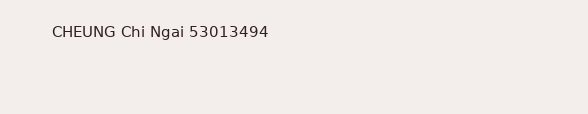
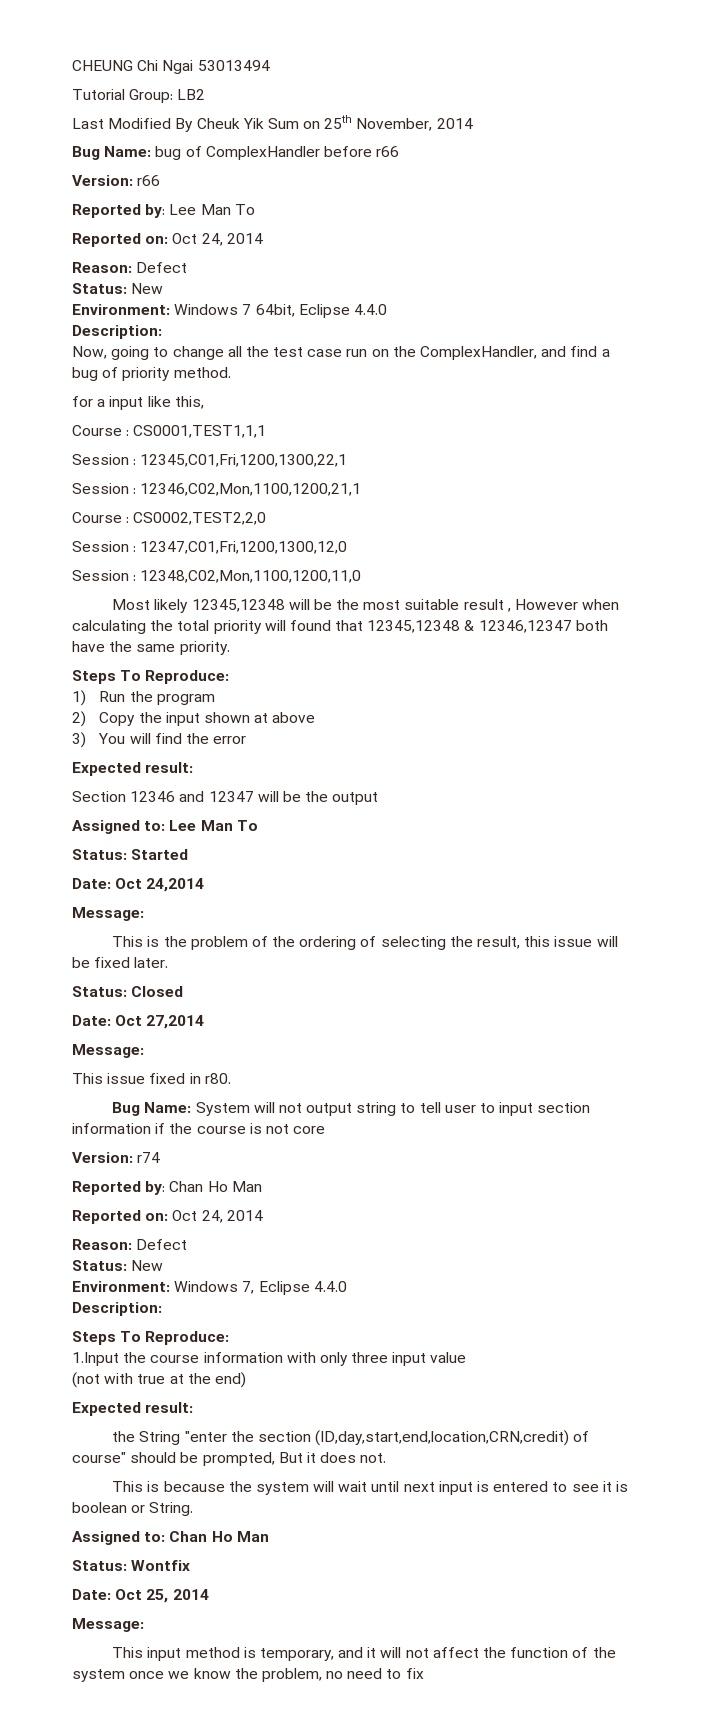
+ Tutorial Group: LB2
+ Last Modified By Cheuk Yik Sum on 25th November, 2014
+ Bug Name: bug of ComplexHandler before r66
+ Version: r66
+ Reported by: Lee Man To
+ Reported on: Oct 24, 2014
+ Reason: Defect
+ Status: New
+ Environment: Windows 7 64bit, Eclipse 4.4.0
+ Description:
+ Now, going to change all the test case run on the ComplexHandler, and find a bug of priority method.
+ for a input like this,
+ Course : CS0001,TEST1,1,1
+ Session : 12345,C01,Fri,1200,1300,22,1
+ Session : 12346,C02,Mon,1100,1200,21,1
+ Course : CS0002,TEST2,2,0
+ Session : 12347,C01,Fri,1200,1300,12,0
+ Session : 12348,C02,Mon,1100,1200,11,0
+ Most likely 12345,12348 will be the most suitable result , However when calculating the total priority will found that 12345,12348 & 12346,12347 both have the same priority.
+ Steps To Reproduce:
+ 1) Run the program
+ 2) Copy the input shown at above
+ 3) You will find the error
+ Expected result:
+ Section 12346 and 12347 will be the output
+ Assigned to: Lee Man To
+ Status: Started
+ Date: Oct 24,2014
+ Message:
+ This is the problem of the ordering of selecting the result, this issue will be fixed later.
+ Status: Closed
+ Date: Oct 27,2014
+ Message:
+ This issue fixed in r80.
+ Bug Name: System will not output string to tell user to input section information if the course is not core
+ Version: r74
+ Reported by: Chan Ho Man
+ Reported on: Oct 24, 2014
+ Reason: Defect
+ Status: New
+ Environment: Windows 7, Eclipse 4.4.0
+ Description:
+ Steps To Reproduce:
+ 1.Input the course information with only three input value
+ (not with true at the end)
+ Expected result:
+ the String "enter the section (ID,day,start,end,location,CRN,credit) of course" should be prompted, But it does not.
+ This is because the system will wait until next input is entered to see it is boolean or String.
+ Assigned to: Chan Ho Man
+ Status: Wontfix
+ Date: Oct 25, 2014
+ Message:
+ This input method is temporary, and it will not affect the function of the system once we know the problem, no need to fix

